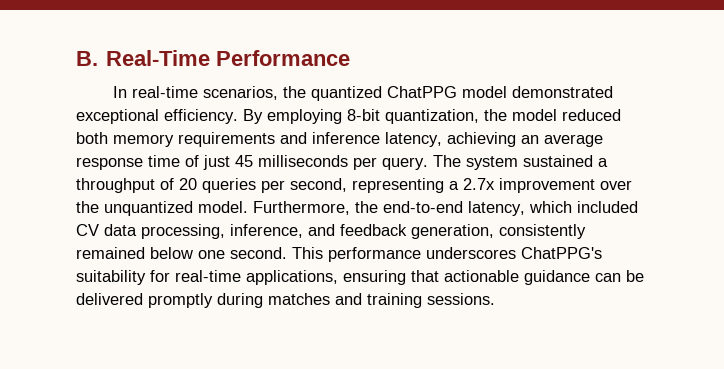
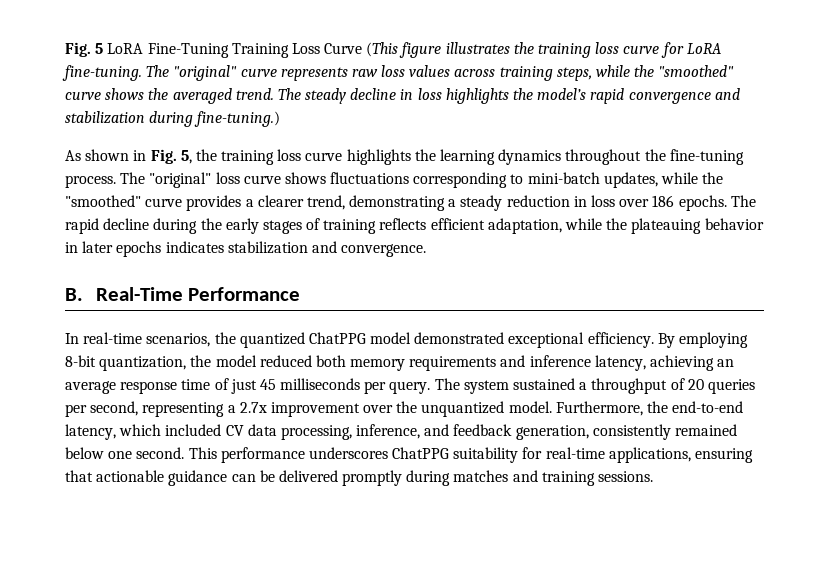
+ Fig. 5 LoRA Fine-Tuning Training Loss Curve (This figure illustrates the training loss curve for LoRA fine-tuning. The "original" curve represents raw loss values across training steps, while the "smoothed" curve shows the averaged trend. The steady decline in loss highlights the model’s rapid convergence and stabilization during fine-tuning.)
+ As shown in Fig. 5, the training loss curve highlights the learning dynamics throughout the fine-tuning process. The "original" loss curve shows fluctuations corresponding to mini-batch updates, while the "smoothed" curve provides a clearer trend, demonstrating a steady reduction in loss over 186 epochs. The rapid decline during the early stages of training reflects efficient adaptation, while the plateauing behavior in later epochs indicates stabilization and convergence.
- This performance underscores ChatPPG's suitability for real-time applications, ensuring that actionable guidance can be delivered promptly during matches and training sessions.
+ This performance underscores ChatPPG suitability for real-time applications, ensuring that actionable guidance can be delivered promptly during matches and training sessions.

